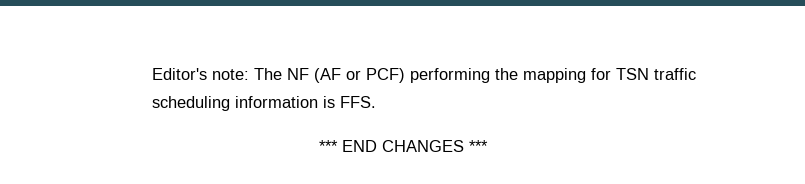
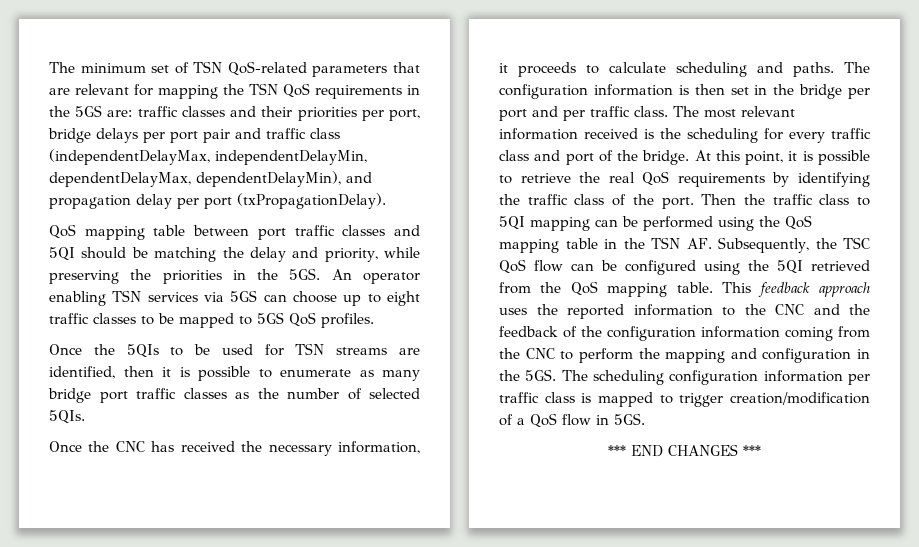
- Editor's note: The NF (AF or PCF) performing the mapping for TSN traffic scheduling information is FFS.
+ The minimum set of TSN QoS-related parameters that are relevant for mapping the TSN QoS requirements in the 5GS are: traffic classes and their priorities per port, bridge delays per port pair and traffic class (independentDelayMax, independentDelayMin, dependentDelayMax, dependentDelayMin), and propagation delay per port (txPropagationDelay).
+ QoS mapping table between port traffic classes and 5QI should be matching the delay and priority, while preserving the priorities in the 5GS. An operator enabling TSN services via 5GS can choose up to eight traffic classes to be mapped to 5GS QoS profiles.
+ Once the 5QIs to be used for TSN streams are identified, then it is possible to enumerate as many bridge port traffic classes as the number of selected 5QIs.
+ Once the CNC has received the necessary information, it proceeds to calculate scheduling and paths. The configuration information is then set in the bridge per port and per traffic class. The most relevant information received is the scheduling for every traffic class and port of the bridge. At this point, it is possible to retrieve the real QoS requirements by identifying the traffic class of the port. Then the traffic class to 5QI mapping can be performed using the QoS mapping table in the TSN AF. Subsequently, the TSC QoS flow can be configured using the 5QI retrieved from the QoS mapping table. This feedback approach uses the reported information to the CNC and the feedback of the configuration information coming from the CNC to perform the mapping and configuration in the 5GS. The scheduling configuration information per traffic class is mapped to trigger creation/modification of a QoS flow in 5GS.

